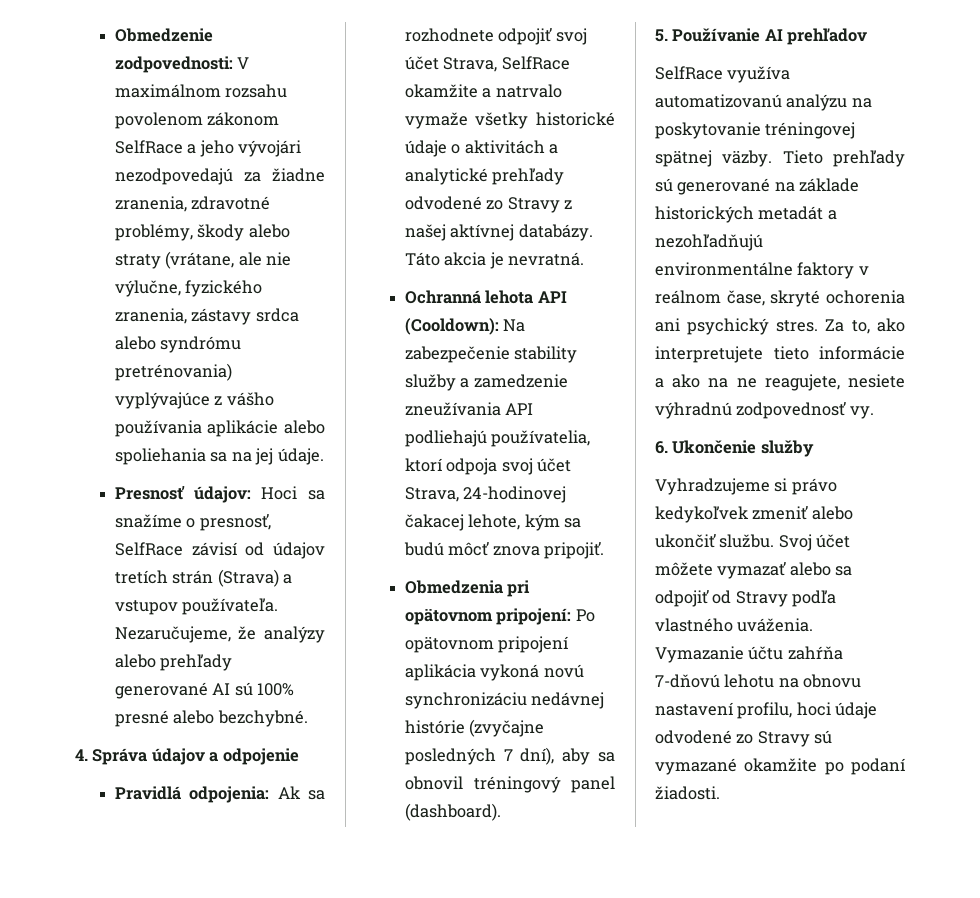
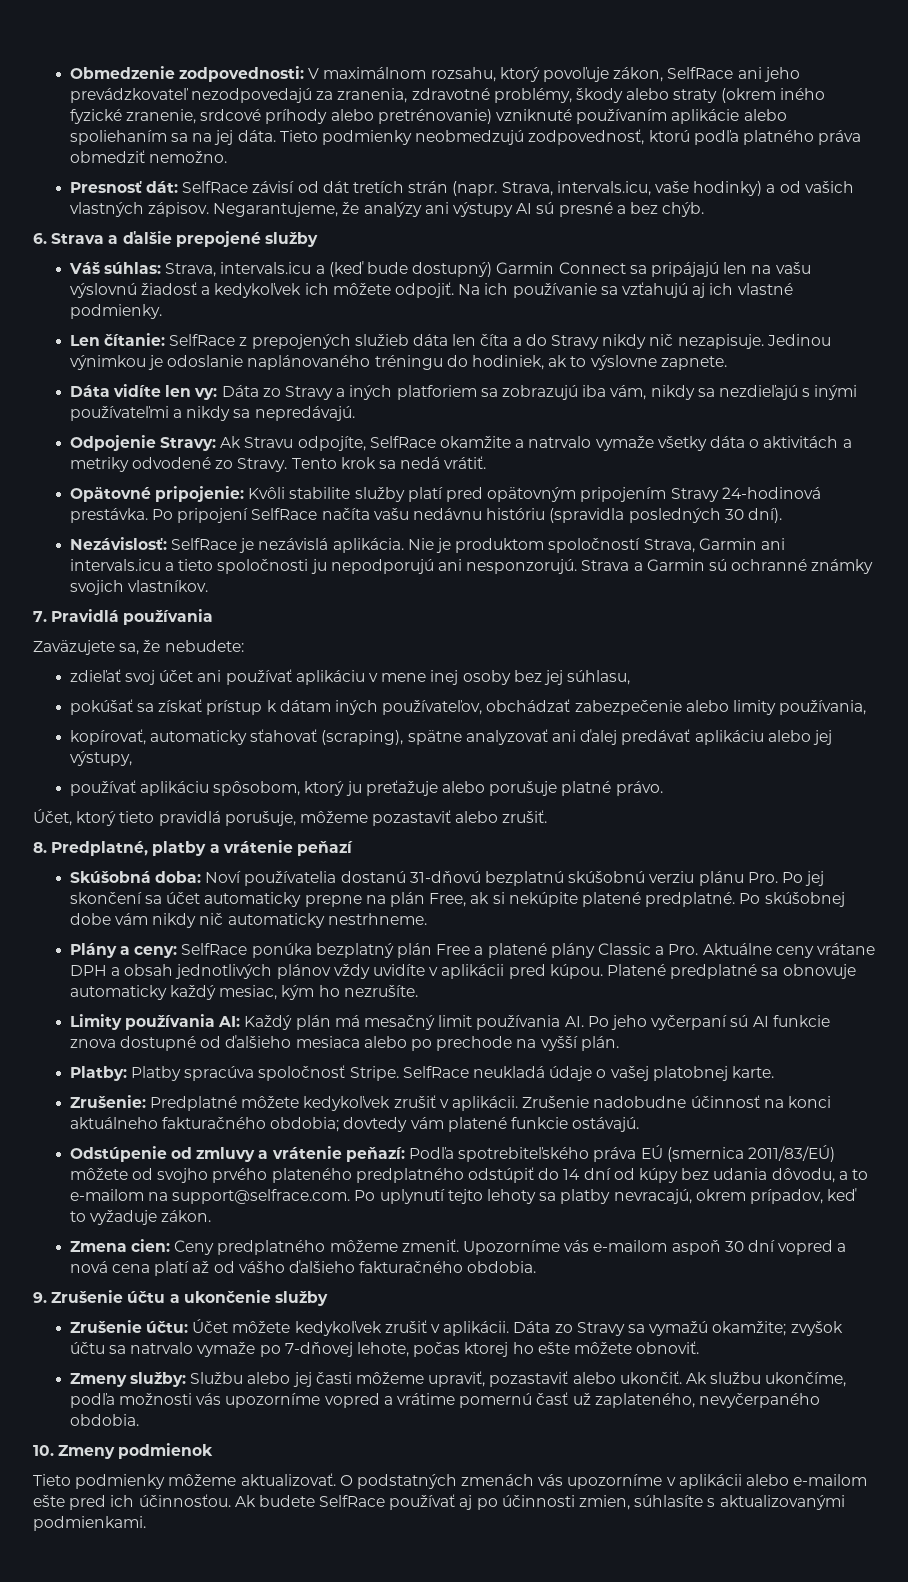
- Obmedzenie zodpovednosti: V maximálnom rozsahu povolenom zákonom SelfRace a jeho vývojári nezodpovedajú za žiadne zranenia, zdravotné problémy, škody alebo straty (vrátane, ale nie výlučne, fyzického zranenia, zástavy srdca alebo syndrómu pretrénovania) vyplývajúce z vášho používania aplikácie alebo spoliehania sa na jej údaje.
- Presnosť údajov: Hoci sa snažíme o presnosť, SelfRace závisí od údajov tretích strán (Strava) a vstupov používateľa. Nezaručujeme, že analýzy alebo prehľady generované AI sú 100% presné alebo bezchybné.
- 4. Správa údajov a odpojenie
- Pravidlá odpojenia: Ak sa rozhodnete odpojiť svoj účet Strava, SelfRace okamžite a natrvalo vymaže všetky historické údaje o aktivitách a analytické prehľady odvodené zo Stravy z našej aktívnej databázy. Táto akcia je nevratná.
- Ochranná lehota API (Cooldown): Na zabezpečenie stability služby a zamedzenie zneužívania API podliehajú používatelia, ktorí odpoja svoj účet Strava, 24-hodinovej čakacej lehote, kým sa budú môcť znova pripojiť.
- Obmedzenia pri opätovnom pripojení: Po opätovnom pripojení aplikácia vykoná novú synchronizáciu nedávnej histórie (zvyčajne posledných 7 dní), aby sa obnovil tréningový panel (dashboard).
- 5. Používanie AI prehľadov
- SelfRace využíva automatizovanú analýzu na poskytovanie tréningovej spätnej väzby. Tieto prehľady sú generované na základe historických metadát a nezohľadňujú environmentálne faktory v reálnom čase, skryté ochorenia ani psychický stres. Za to, ako interpretujete tieto informácie a ako na ne reagujete, nesiete výhradnú zodpovednosť vy.
- 6. Ukončenie služby
- Vyhradzujeme si právo kedykoľvek zmeniť alebo ukončiť službu. Svoj účet môžete vymazať alebo sa odpojiť od Stravy podľa vlastného uváženia. Vymazanie účtu zahŕňa 7-dňovú lehotu na obnovu nastavení profilu, hoci údaje odvodené zo Stravy sú vymazané okamžite po podaní žiadosti.
+ Obmedzenie zodpovednosti: V maximálnom rozsahu, ktorý povoľuje zákon, SelfRace ani jeho prevádzkovateľ nezodpovedajú za zranenia, zdravotné problémy, škody alebo straty (okrem iného fyzické zranenie, srdcové príhody alebo pretrénovanie) vzniknuté používaním aplikácie alebo spoliehaním sa na jej dáta. Tieto podmienky neobmedzujú zodpovednosť, ktorú podľa platného práva obmedziť nemožno.
+ Presnosť dát: SelfRace závisí od dát tretích strán (napr. Strava, intervals.icu, vaše hodinky) a od vašich vlastných zápisov. Negarantujeme, že analýzy ani výstupy AI sú presné a bez chýb.
+ 6. Strava a ďalšie prepojené služby
+ Váš súhlas: Strava, intervals.icu a (keď bude dostupný) Garmin Connect sa pripájajú len na vašu výslovnú žiadosť a kedykoľvek ich môžete odpojiť. Na ich používanie sa vzťahujú aj ich vlastné podmienky.
+ Len čítanie: SelfRace z prepojených služieb dáta len číta a do Stravy nikdy nič nezapisuje. Jedinou výnimkou je odoslanie naplánovaného tréningu do hodiniek, ak to výslovne zapnete.
+ Dáta vidíte len vy: Dáta zo Stravy a iných platforiem sa zobrazujú iba vám, nikdy sa nezdieľajú s inými používateľmi a nikdy sa nepredávajú.
+ Odpojenie Stravy: Ak Stravu odpojíte, SelfRace okamžite a natrvalo vymaže všetky dáta o aktivitách a metriky odvodené zo Stravy. Tento krok sa nedá vrátiť.
+ Opätovné pripojenie: Kvôli stabilite služby platí pred opätovným pripojením Stravy 24-hodinová prestávka. Po pripojení SelfRace načíta vašu nedávnu históriu (spravidla posledných 30 dní).
+ Nezávislosť: SelfRace je nezávislá aplikácia. Nie je produktom spoločností Strava, Garmin ani intervals.icu a tieto spoločnosti ju nepodporujú ani nesponzorujú. Strava a Garmin sú ochranné známky svojich vlastníkov.
+ 7. Pravidlá používania
+ Zaväzujete sa, že nebudete:
+ zdieľať svoj účet ani používať aplikáciu v mene inej osoby bez jej súhlasu,
+ pokúšať sa získať prístup k dátam iných používateľov, obchádzať zabezpečenie alebo limity používania,
+ kopírovať, automaticky sťahovať (scraping), spätne analyzovať ani ďalej predávať aplikáciu alebo jej výstupy,
+ používať aplikáciu spôsobom, ktorý ju preťažuje alebo porušuje platné právo.
+ Účet, ktorý tieto pravidlá porušuje, môžeme pozastaviť alebo zrušiť.
+ 8. Predplatné, platby a vrátenie peňazí
+ Skúšobná doba: Noví používatelia dostanú 31-dňovú bezplatnú skúšobnú verziu plánu Pro. Po jej skončení sa účet automaticky prepne na plán Free, ak si nekúpite platené predplatné. Po skúšobnej dobe vám nikdy nič automaticky nestrhneme.
+ Plány a ceny: SelfRace ponúka bezplatný plán Free a platené plány Classic a Pro. Aktuálne ceny vrátane DPH a obsah jednotlivých plánov vždy uvidíte v aplikácii pred kúpou. Platené predplatné sa obnovuje automaticky každý mesiac, kým ho nezrušíte.
+ Limity používania AI: Každý plán má mesačný limit používania AI. Po jeho vyčerpaní sú AI funkcie znova dostupné od ďalšieho mesiaca alebo po prechode na vyšší plán.
+ Platby: Platby spracúva spoločnosť Stripe. SelfRace neukladá údaje o vašej platobnej karte.
+ Zrušenie: Predplatné môžete kedykoľvek zrušiť v aplikácii. Zrušenie nadobudne účinnosť na konci aktuálneho fakturačného obdobia; dovtedy vám platené funkcie ostávajú.
+ Odstúpenie od zmluvy a vrátenie peňazí: Podľa spotrebiteľského práva EÚ (smernica 2011/83/EÚ) môžete od svojho prvého plateného predplatného odstúpiť do 14 dní od kúpy bez udania dôvodu, a to e-mailom na support@selfrace.com. Po uplynutí tejto lehoty sa platby nevracajú, okrem prípadov, keď to vyžaduje zákon.
+ Zmena cien: Ceny predplatného môžeme zmeniť. Upozorníme vás e-mailom aspoň 30 dní vopred a nová cena platí až od vášho ďalšieho fakturačného obdobia.
+ 9. Zrušenie účtu a ukončenie služby
+ Zrušenie účtu: Účet môžete kedykoľvek zrušiť v aplikácii. Dáta zo Stravy sa vymažú okamžite; zvyšok účtu sa natrvalo vymaže po 7-dňovej lehote, počas ktorej ho ešte môžete obnoviť.
+ Zmeny služby: Službu alebo jej časti môžeme upraviť, pozastaviť alebo ukončiť. Ak službu ukončíme, podľa možnosti vás upozorníme vopred a vrátime pomernú časť už zaplateného, nevyčerpaného obdobia.
+ 10. Zmeny podmienok
+ Tieto podmienky môžeme aktualizovať. O podstatných zmenách vás upozorníme v aplikácii alebo e-mailom ešte pred ich účinnosťou. Ak budete SelfRace používať aj po účinnosti zmien, súhlasíte s aktualizovanými podmienkami.

